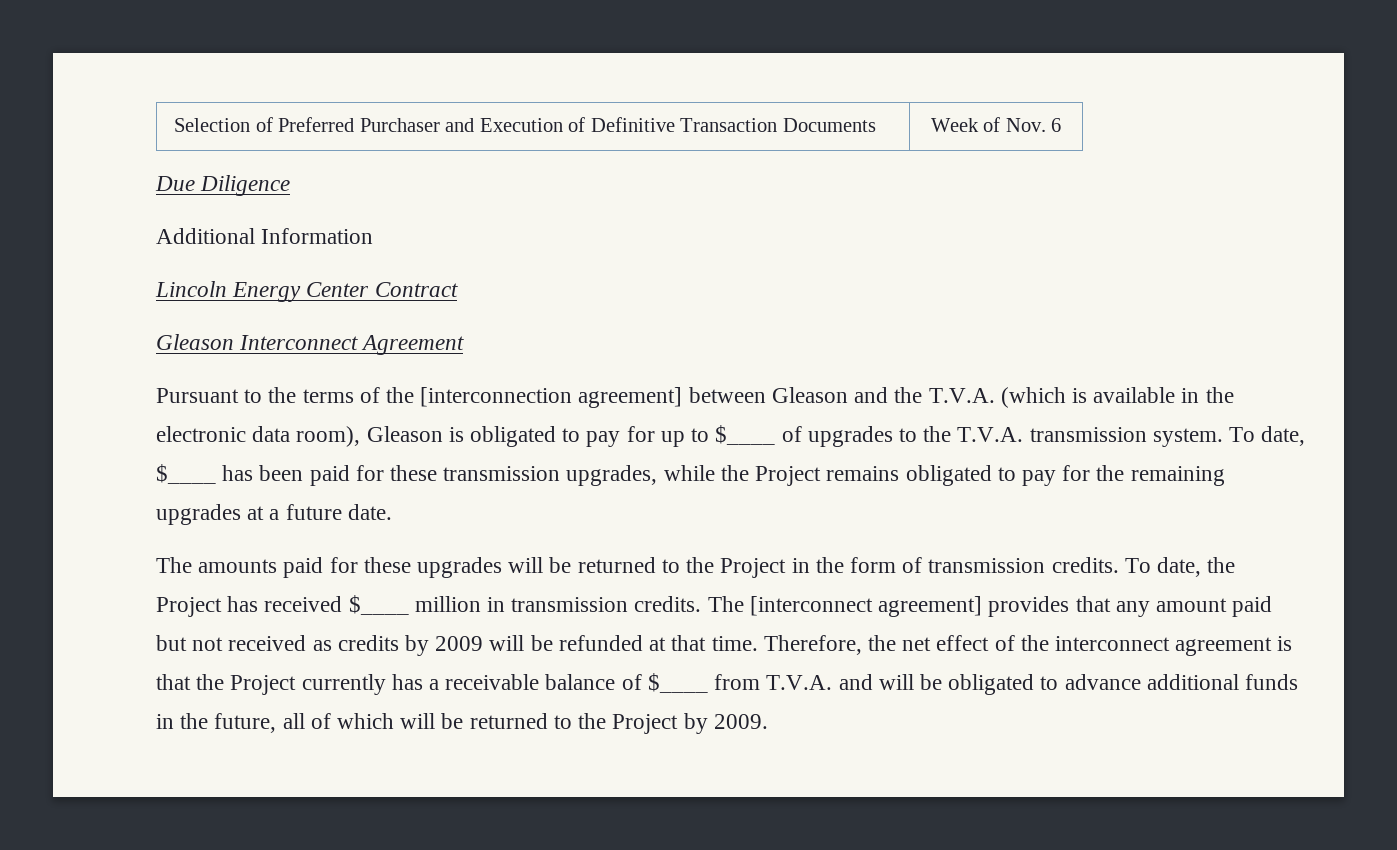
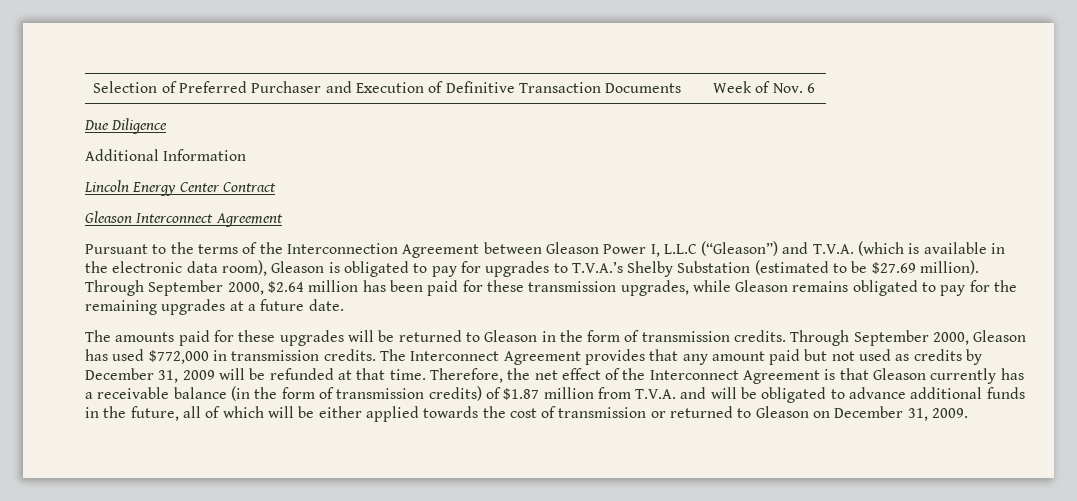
- Pursuant to the terms of the [interconnection agreement] between Gleason and the T.V.A. (which is available in the electronic data room), Gleason is obligated to pay for up to $____ of upgrades to the T.V.A. transmission system. To date, $____ has been paid for these transmission upgrades, while the Project remains obligated to pay for the remaining upgrades at a future date.
+ Pursuant to the terms of the Interconnection Agreement between Gleason Power I, L.L.C (“Gleason”) and T.V.A. (which is available in the electronic data room), Gleason is obligated to pay for upgrades to T.V.A.’s Shelby Substation (estimated to be $27.69 million). Through September 2000, $2.64 million has been paid for these transmission upgrades, while Gleason remains obligated to pay for the remaining upgrades at a future date.
- The amounts paid for these upgrades will be returned to the Project in the form of transmission credits.
+ The amounts paid for these upgrades will be returned to Gleason in the form of transmission credits.
- To date, the Project has received $____ million in transmission credits.
+ Through September 2000, Gleason has used $772,000 in transmission credits.
- The [interconnect agreement] provides that any amount paid but not received as credits by 2009 will be refunded at that time.
+ The Interconnect Agreement provides that any amount paid but not used as credits by December 31, 2009 will be refunded at that time.
- Therefore, the net effect of the interconnect agreement is that the Project currently has a receivable balance of $____ from T.V.A. and will be obligated to advance additional funds in the future, all of which will be returned to the Project by 2009.
+ Therefore, the net effect of the Interconnect Agreement is that Gleason currently has a receivable balance (in the form of transmission credits) of $1.87 million from T.V.A. and will be obligated to advance additional funds in the future, all of which will be either applied towards the cost of transmission or returned to Gleason on December 31, 2009.

